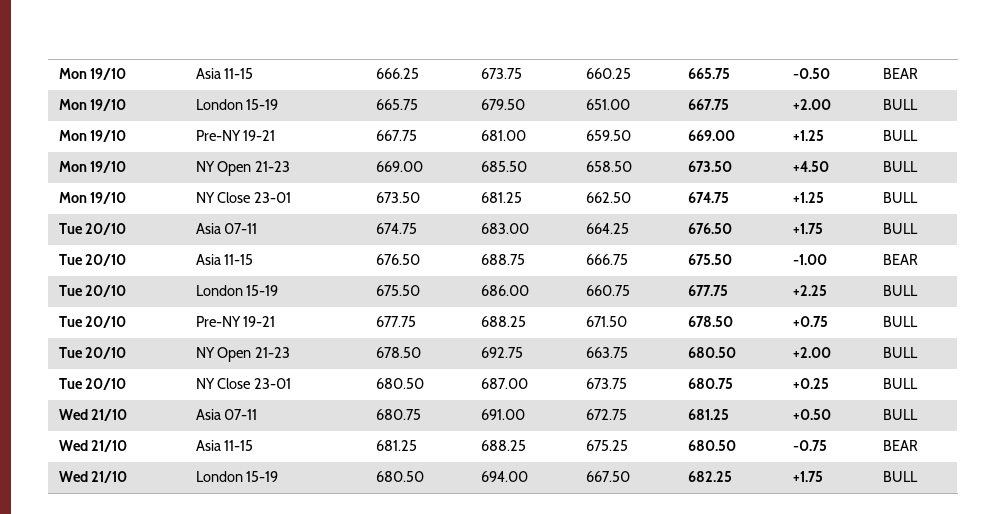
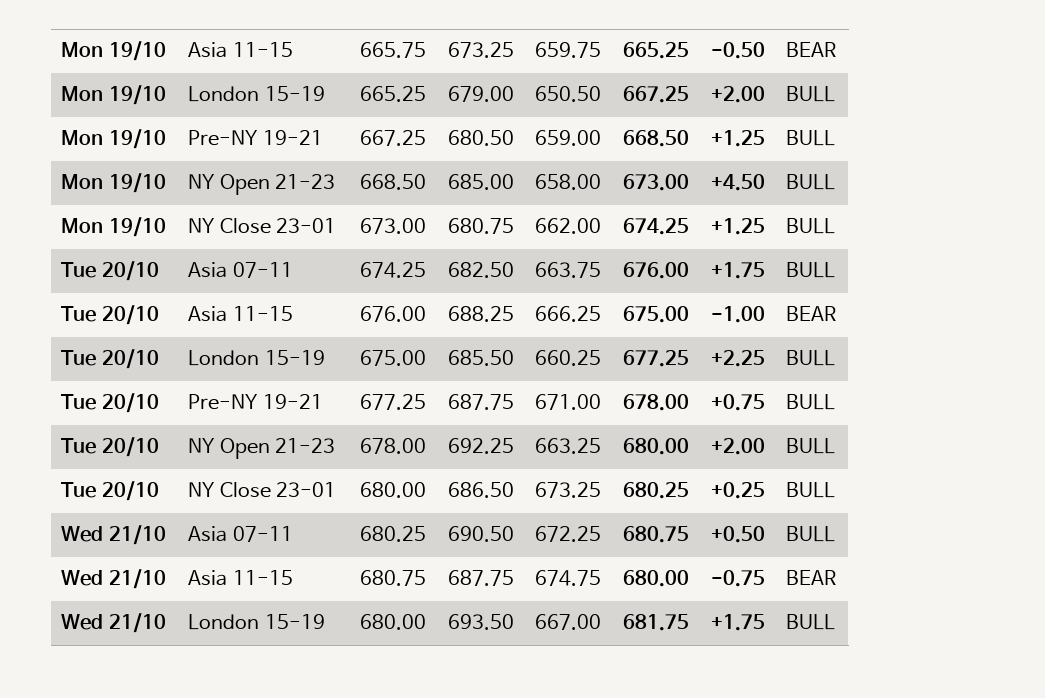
- Mon 19/10 | Asia 11-15 | 666.25 | 673.75 | 660.25 | 665.75 | -0.50 | BEAR
+ Mon 19/10 | Asia 11-15 | 665.75 | 673.25 | 659.75 | 665.25 | -0.50 | BEAR
- Mon 19/10 | London 15-19 | 665.75 | 679.50 | 651.00 | 667.75 | +2.00 | BULL
+ Mon 19/10 | London 15-19 | 665.25 | 679.00 | 650.50 | 667.25 | +2.00 | BULL
- Mon 19/10 | Pre-NY 19-21 | 667.75 | 681.00 | 659.50 | 669.00 | +1.25 | BULL
+ Mon 19/10 | Pre-NY 19-21 | 667.25 | 680.50 | 659.00 | 668.50 | +1.25 | BULL
- Mon 19/10 | NY Open 21-23 | 669.00 | 685.50 | 658.50 | 673.50 | +4.50 | BULL
+ Mon 19/10 | NY Open 21-23 | 668.50 | 685.00 | 658.00 | 673.00 | +4.50 | BULL
- Mon 19/10 | NY Close 23-01 | 673.50 | 681.25 | 662.50 | 674.75 | +1.25 | BULL
+ Mon 19/10 | NY Close 23-01 | 673.00 | 680.75 | 662.00 | 674.25 | +1.25 | BULL
- Tue 20/10 | Asia 07-11 | 674.75 | 683.00 | 664.25 | 676.50 | +1.75 | BULL
+ Tue 20/10 | Asia 07-11 | 674.25 | 682.50 | 663.75 | 676.00 | +1.75 | BULL
- Tue 20/10 | Asia 11-15 | 676.50 | 688.75 | 666.75 | 675.50 | -1.00 | BEAR
+ Tue 20/10 | Asia 11-15 | 676.00 | 688.25 | 666.25 | 675.00 | -1.00 | BEAR
- Tue 20/10 | London 15-19 | 675.50 | 686.00 | 660.75 | 677.75 | +2.25 | BULL
+ Tue 20/10 | London 15-19 | 675.00 | 685.50 | 660.25 | 677.25 | +2.25 | BULL
- Tue 20/10 | Pre-NY 19-21 | 677.75 | 688.25 | 671.50 | 678.50 | +0.75 | BULL
+ Tue 20/10 | Pre-NY 19-21 | 677.25 | 687.75 | 671.00 | 678.00 | +0.75 | BULL
- Tue 20/10 | NY Open 21-23 | 678.50 | 692.75 | 663.75 | 680.50 | +2.00 | BULL
+ Tue 20/10 | NY Open 21-23 | 678.00 | 692.25 | 663.25 | 680.00 | +2.00 | BULL
- Tue 20/10 | NY Close 23-01 | 680.50 | 687.00 | 673.75 | 680.75 | +0.25 | BULL
+ Tue 20/10 | NY Close 23-01 | 680.00 | 686.50 | 673.25 | 680.25 | +0.25 | BULL
- Wed 21/10 | Asia 07-11 | 680.75 | 691.00 | 672.75 | 681.25 | +0.50 | BULL
+ Wed 21/10 | Asia 07-11 | 680.25 | 690.50 | 672.25 | 680.75 | +0.50 | BULL
- Wed 21/10 | Asia 11-15 | 681.25 | 688.25 | 675.25 | 680.50 | -0.75 | BEAR
+ Wed 21/10 | Asia 11-15 | 680.75 | 687.75 | 674.75 | 680.00 | -0.75 | BEAR
- Wed 21/10 | London 15-19 | 680.50 | 694.00 | 667.50 | 682.25 | +1.75 | BULL
+ Wed 21/10 | London 15-19 | 680.00 | 693.50 | 667.00 | 681.75 | +1.75 | BULL

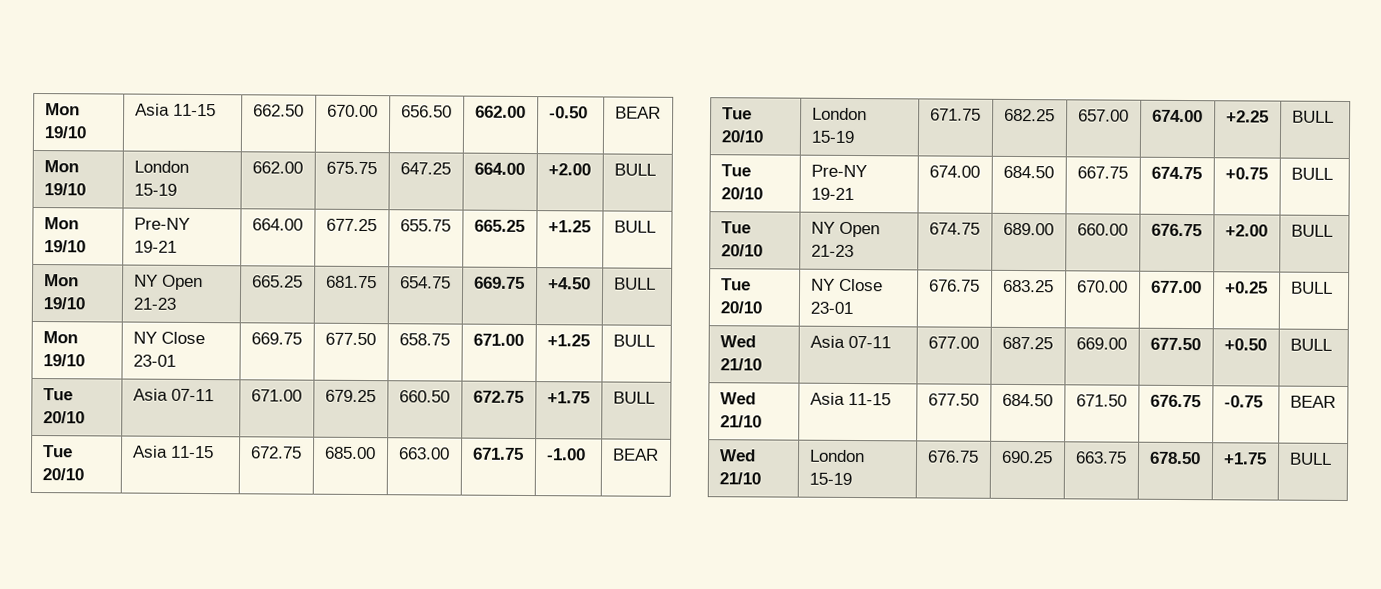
- Mon 19/10 | Asia 11-15 | 665.75 | 673.25 | 659.75 | 665.25 | -0.50 | BEAR
+ Mon 19/10 | Asia 11-15 | 662.50 | 670.00 | 656.50 | 662.00 | -0.50 | BEAR
- Mon 19/10 | London 15-19 | 665.25 | 679.00 | 650.50 | 667.25 | +2.00 | BULL
+ Mon 19/10 | London 15-19 | 662.00 | 675.75 | 647.25 | 664.00 | +2.00 | BULL
- Mon 19/10 | Pre-NY 19-21 | 667.25 | 680.50 | 659.00 | 668.50 | +1.25 | BULL
+ Mon 19/10 | Pre-NY 19-21 | 664.00 | 677.25 | 655.75 | 665.25 | +1.25 | BULL
- Mon 19/10 | NY Open 21-23 | 668.50 | 685.00 | 658.00 | 673.00 | +4.50 | BULL
+ Mon 19/10 | NY Open 21-23 | 665.25 | 681.75 | 654.75 | 669.75 | +4.50 | BULL
- Mon 19/10 | NY Close 23-01 | 673.00 | 680.75 | 662.00 | 674.25 | +1.25 | BULL
+ Mon 19/10 | NY Close 23-01 | 669.75 | 677.50 | 658.75 | 671.00 | +1.25 | BULL
- Tue 20/10 | Asia 07-11 | 674.25 | 682.50 | 663.75 | 676.00 | +1.75 | BULL
+ Tue 20/10 | Asia 07-11 | 671.00 | 679.25 | 660.50 | 672.75 | +1.75 | BULL
- Tue 20/10 | Asia 11-15 | 676.00 | 688.25 | 666.25 | 675.00 | -1.00 | BEAR
+ Tue 20/10 | Asia 11-15 | 672.75 | 685.00 | 663.00 | 671.75 | -1.00 | BEAR
- Tue 20/10 | London 15-19 | 675.00 | 685.50 | 660.25 | 677.25 | +2.25 | BULL
+ Tue 20/10 | London 15-19 | 671.75 | 682.25 | 657.00 | 674.00 | +2.25 | BULL
- Tue 20/10 | Pre-NY 19-21 | 677.25 | 687.75 | 671.00 | 678.00 | +0.75 | BULL
+ Tue 20/10 | Pre-NY 19-21 | 674.00 | 684.50 | 667.75 | 674.75 | +0.75 | BULL
- Tue 20/10 | NY Open 21-23 | 678.00 | 692.25 | 663.25 | 680.00 | +2.00 | BULL
+ Tue 20/10 | NY Open 21-23 | 674.75 | 689.00 | 660.00 | 676.75 | +2.00 | BULL
- Tue 20/10 | NY Close 23-01 | 680.00 | 686.50 | 673.25 | 680.25 | +0.25 | BULL
+ Tue 20/10 | NY Close 23-01 | 676.75 | 683.25 | 670.00 | 677.00 | +0.25 | BULL
- Wed 21/10 | Asia 07-11 | 680.25 | 690.50 | 672.25 | 680.75 | +0.50 | BULL
+ Wed 21/10 | Asia 07-11 | 677.00 | 687.25 | 669.00 | 677.50 | +0.50 | BULL
- Wed 21/10 | Asia 11-15 | 680.75 | 687.75 | 674.75 | 680.00 | -0.75 | BEAR
+ Wed 21/10 | Asia 11-15 | 677.50 | 684.50 | 671.50 | 676.75 | -0.75 | BEAR
- Wed 21/10 | London 15-19 | 680.00 | 693.50 | 667.00 | 681.75 | +1.75 | BULL
+ Wed 21/10 | London 15-19 | 676.75 | 690.25 | 663.75 | 678.50 | +1.75 | BULL

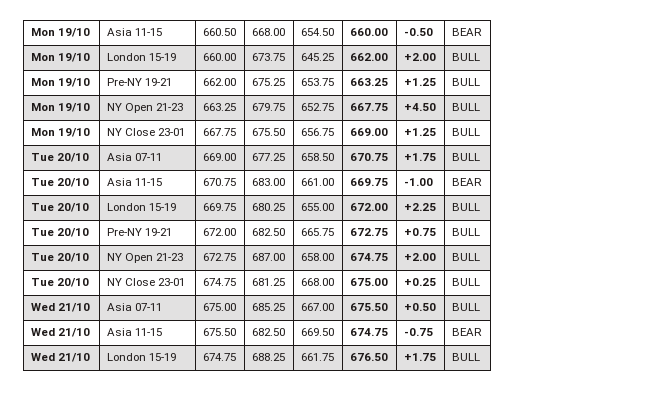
- Mon 19/10 | Asia 11-15 | 662.50 | 670.00 | 656.50 | 662.00 | -0.50 | BEAR
+ Mon 19/10 | Asia 11-15 | 660.50 | 668.00 | 654.50 | 660.00 | -0.50 | BEAR
- Mon 19/10 | London 15-19 | 662.00 | 675.75 | 647.25 | 664.00 | +2.00 | BULL
+ Mon 19/10 | London 15-19 | 660.00 | 673.75 | 645.25 | 662.00 | +2.00 | BULL
- Mon 19/10 | Pre-NY 19-21 | 664.00 | 677.25 | 655.75 | 665.25 | +1.25 | BULL
+ Mon 19/10 | Pre-NY 19-21 | 662.00 | 675.25 | 653.75 | 663.25 | +1.25 | BULL
- Mon 19/10 | NY Open 21-23 | 665.25 | 681.75 | 654.75 | 669.75 | +4.50 | BULL
+ Mon 19/10 | NY Open 21-23 | 663.25 | 679.75 | 652.75 | 667.75 | +4.50 | BULL
- Mon 19/10 | NY Close 23-01 | 669.75 | 677.50 | 658.75 | 671.00 | +1.25 | BULL
+ Mon 19/10 | NY Close 23-01 | 667.75 | 675.50 | 656.75 | 669.00 | +1.25 | BULL
- Tue 20/10 | Asia 07-11 | 671.00 | 679.25 | 660.50 | 672.75 | +1.75 | BULL
+ Tue 20/10 | Asia 07-11 | 669.00 | 677.25 | 658.50 | 670.75 | +1.75 | BULL
- Tue 20/10 | Asia 11-15 | 672.75 | 685.00 | 663.00 | 671.75 | -1.00 | BEAR
+ Tue 20/10 | Asia 11-15 | 670.75 | 683.00 | 661.00 | 669.75 | -1.00 | BEAR
- Tue 20/10 | London 15-19 | 671.75 | 682.25 | 657.00 | 674.00 | +2.25 | BULL
+ Tue 20/10 | London 15-19 | 669.75 | 680.25 | 655.00 | 672.00 | +2.25 | BULL
- Tue 20/10 | Pre-NY 19-21 | 674.00 | 684.50 | 667.75 | 674.75 | +0.75 | BULL
+ Tue 20/10 | Pre-NY 19-21 | 672.00 | 682.50 | 665.75 | 672.75 | +0.75 | BULL
- Tue 20/10 | NY Open 21-23 | 674.75 | 689.00 | 660.00 | 676.75 | +2.00 | BULL
+ Tue 20/10 | NY Open 21-23 | 672.75 | 687.00 | 658.00 | 674.75 | +2.00 | BULL
- Tue 20/10 | NY Close 23-01 | 676.75 | 683.25 | 670.00 | 677.00 | +0.25 | BULL
+ Tue 20/10 | NY Close 23-01 | 674.75 | 681.25 | 668.00 | 675.00 | +0.25 | BULL
- Wed 21/10 | Asia 07-11 | 677.00 | 687.25 | 669.00 | 677.50 | +0.50 | BULL
+ Wed 21/10 | Asia 07-11 | 675.00 | 685.25 | 667.00 | 675.50 | +0.50 | BULL
- Wed 21/10 | Asia 11-15 | 677.50 | 684.50 | 671.50 | 676.75 | -0.75 | BEAR
+ Wed 21/10 | Asia 11-15 | 675.50 | 682.50 | 669.50 | 674.75 | -0.75 | BEAR
- Wed 21/10 | London 15-19 | 676.75 | 690.25 | 663.75 | 678.50 | +1.75 | BULL
+ Wed 21/10 | London 15-19 | 674.75 | 688.25 | 661.75 | 676.50 | +1.75 | BULL

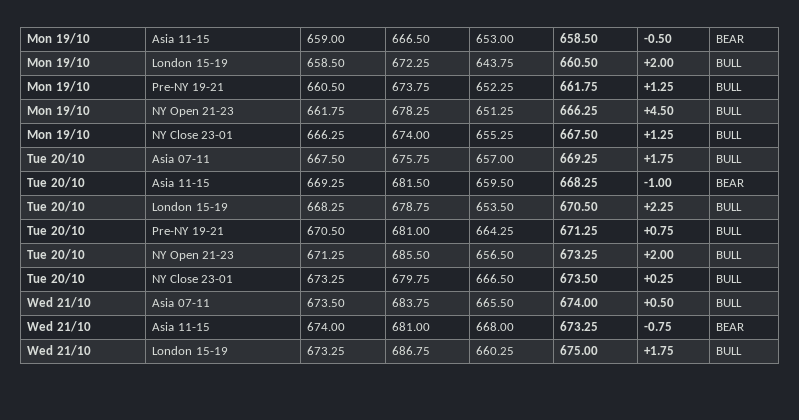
- Mon 19/10 | Asia 11-15 | 660.50 | 668.00 | 654.50 | 660.00 | -0.50 | BEAR
+ Mon 19/10 | Asia 11-15 | 659.00 | 666.50 | 653.00 | 658.50 | -0.50 | BEAR
- Mon 19/10 | London 15-19 | 660.00 | 673.75 | 645.25 | 662.00 | +2.00 | BULL
+ Mon 19/10 | London 15-19 | 658.50 | 672.25 | 643.75 | 660.50 | +2.00 | BULL
- Mon 19/10 | Pre-NY 19-21 | 662.00 | 675.25 | 653.75 | 663.25 | +1.25 | BULL
+ Mon 19/10 | Pre-NY 19-21 | 660.50 | 673.75 | 652.25 | 661.75 | +1.25 | BULL
- Mon 19/10 | NY Open 21-23 | 663.25 | 679.75 | 652.75 | 667.75 | +4.50 | BULL
+ Mon 19/10 | NY Open 21-23 | 661.75 | 678.25 | 651.25 | 666.25 | +4.50 | BULL
- Mon 19/10 | NY Close 23-01 | 667.75 | 675.50 | 656.75 | 669.00 | +1.25 | BULL
+ Mon 19/10 | NY Close 23-01 | 666.25 | 674.00 | 655.25 | 667.50 | +1.25 | BULL
- Tue 20/10 | Asia 07-11 | 669.00 | 677.25 | 658.50 | 670.75 | +1.75 | BULL
+ Tue 20/10 | Asia 07-11 | 667.50 | 675.75 | 657.00 | 669.25 | +1.75 | BULL
- Tue 20/10 | Asia 11-15 | 670.75 | 683.00 | 661.00 | 669.75 | -1.00 | BEAR
+ Tue 20/10 | Asia 11-15 | 669.25 | 681.50 | 659.50 | 668.25 | -1.00 | BEAR
- Tue 20/10 | London 15-19 | 669.75 | 680.25 | 655.00 | 672.00 | +2.25 | BULL
+ Tue 20/10 | London 15-19 | 668.25 | 678.75 | 653.50 | 670.50 | +2.25 | BULL
- Tue 20/10 | Pre-NY 19-21 | 672.00 | 682.50 | 665.75 | 672.75 | +0.75 | BULL
+ Tue 20/10 | Pre-NY 19-21 | 670.50 | 681.00 | 664.25 | 671.25 | +0.75 | BULL
- Tue 20/10 | NY Open 21-23 | 672.75 | 687.00 | 658.00 | 674.75 | +2.00 | BULL
+ Tue 20/10 | NY Open 21-23 | 671.25 | 685.50 | 656.50 | 673.25 | +2.00 | BULL
- Tue 20/10 | NY Close 23-01 | 674.75 | 681.25 | 668.00 | 675.00 | +0.25 | BULL
+ Tue 20/10 | NY Close 23-01 | 673.25 | 679.75 | 666.50 | 673.50 | +0.25 | BULL
- Wed 21/10 | Asia 07-11 | 675.00 | 685.25 | 667.00 | 675.50 | +0.50 | BULL
+ Wed 21/10 | Asia 07-11 | 673.50 | 683.75 | 665.50 | 674.00 | +0.50 | BULL
- Wed 21/10 | Asia 11-15 | 675.50 | 682.50 | 669.50 | 674.75 | -0.75 | BEAR
+ Wed 21/10 | Asia 11-15 | 674.00 | 681.00 | 668.00 | 673.25 | -0.75 | BEAR
- Wed 21/10 | London 15-19 | 674.75 | 688.25 | 661.75 | 676.50 | +1.75 | BULL
+ Wed 21/10 | London 15-19 | 673.25 | 686.75 | 660.25 | 675.00 | +1.75 | BULL

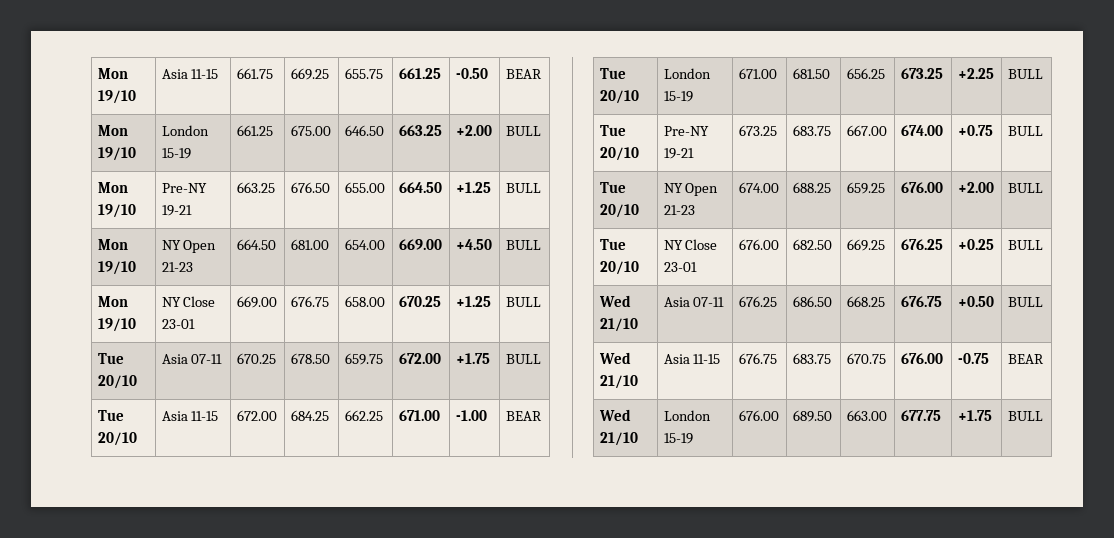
- Mon 19/10 | Asia 11-15 | 659.00 | 666.50 | 653.00 | 658.50 | -0.50 | BEAR
+ Mon 19/10 | Asia 11-15 | 661.75 | 669.25 | 655.75 | 661.25 | -0.50 | BEAR
- Mon 19/10 | London 15-19 | 658.50 | 672.25 | 643.75 | 660.50 | +2.00 | BULL
+ Mon 19/10 | London 15-19 | 661.25 | 675.00 | 646.50 | 663.25 | +2.00 | BULL
- Mon 19/10 | Pre-NY 19-21 | 660.50 | 673.75 | 652.25 | 661.75 | +1.25 | BULL
+ Mon 19/10 | Pre-NY 19-21 | 663.25 | 676.50 | 655.00 | 664.50 | +1.25 | BULL
- Mon 19/10 | NY Open 21-23 | 661.75 | 678.25 | 651.25 | 666.25 | +4.50 | BULL
+ Mon 19/10 | NY Open 21-23 | 664.50 | 681.00 | 654.00 | 669.00 | +4.50 | BULL
- Mon 19/10 | NY Close 23-01 | 666.25 | 674.00 | 655.25 | 667.50 | +1.25 | BULL
+ Mon 19/10 | NY Close 23-01 | 669.00 | 676.75 | 658.00 | 670.25 | +1.25 | BULL
- Tue 20/10 | Asia 07-11 | 667.50 | 675.75 | 657.00 | 669.25 | +1.75 | BULL
+ Tue 20/10 | Asia 07-11 | 670.25 | 678.50 | 659.75 | 672.00 | +1.75 | BULL
- Tue 20/10 | Asia 11-15 | 669.25 | 681.50 | 659.50 | 668.25 | -1.00 | BEAR
+ Tue 20/10 | Asia 11-15 | 672.00 | 684.25 | 662.25 | 671.00 | -1.00 | BEAR
- Tue 20/10 | London 15-19 | 668.25 | 678.75 | 653.50 | 670.50 | +2.25 | BULL
+ Tue 20/10 | London 15-19 | 671.00 | 681.50 | 656.25 | 673.25 | +2.25 | BULL
- Tue 20/10 | Pre-NY 19-21 | 670.50 | 681.00 | 664.25 | 671.25 | +0.75 | BULL
+ Tue 20/10 | Pre-NY 19-21 | 673.25 | 683.75 | 667.00 | 674.00 | +0.75 | BULL
- Tue 20/10 | NY Open 21-23 | 671.25 | 685.50 | 656.50 | 673.25 | +2.00 | BULL
+ Tue 20/10 | NY Open 21-23 | 674.00 | 688.25 | 659.25 | 676.00 | +2.00 | BULL
- Tue 20/10 | NY Close 23-01 | 673.25 | 679.75 | 666.50 | 673.50 | +0.25 | BULL
+ Tue 20/10 | NY Close 23-01 | 676.00 | 682.50 | 669.25 | 676.25 | +0.25 | BULL
- Wed 21/10 | Asia 07-11 | 673.50 | 683.75 | 665.50 | 674.00 | +0.50 | BULL
+ Wed 21/10 | Asia 07-11 | 676.25 | 686.50 | 668.25 | 676.75 | +0.50 | BULL
- Wed 21/10 | Asia 11-15 | 674.00 | 681.00 | 668.00 | 673.25 | -0.75 | BEAR
+ Wed 21/10 | Asia 11-15 | 676.75 | 683.75 | 670.75 | 676.00 | -0.75 | BEAR
- Wed 21/10 | London 15-19 | 673.25 | 686.75 | 660.25 | 675.00 | +1.75 | BULL
+ Wed 21/10 | London 15-19 | 676.00 | 689.50 | 663.00 | 677.75 | +1.75 | BULL

